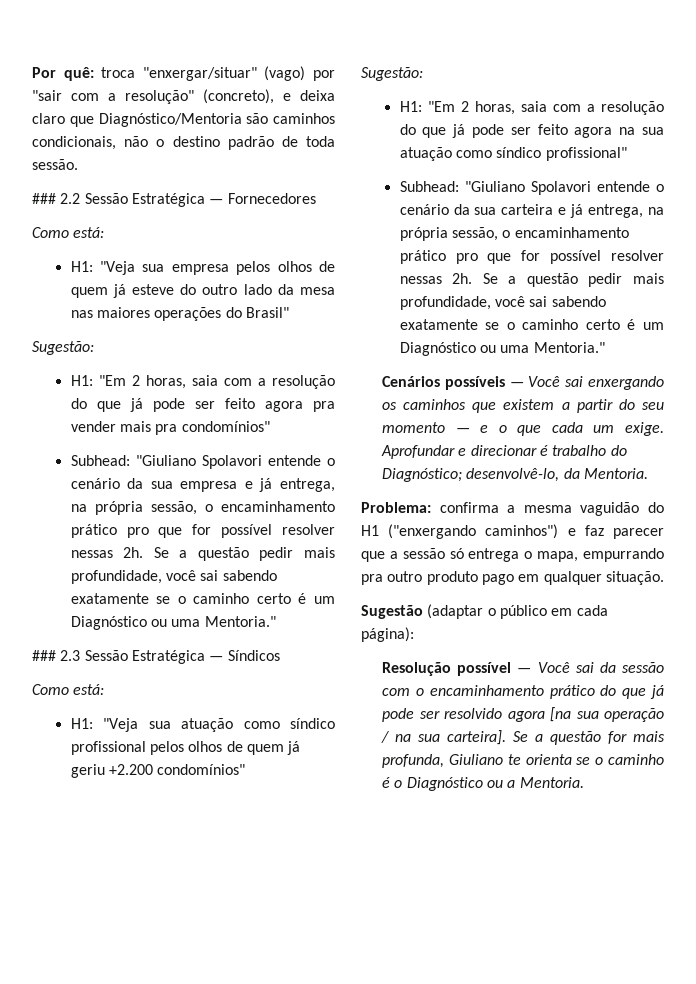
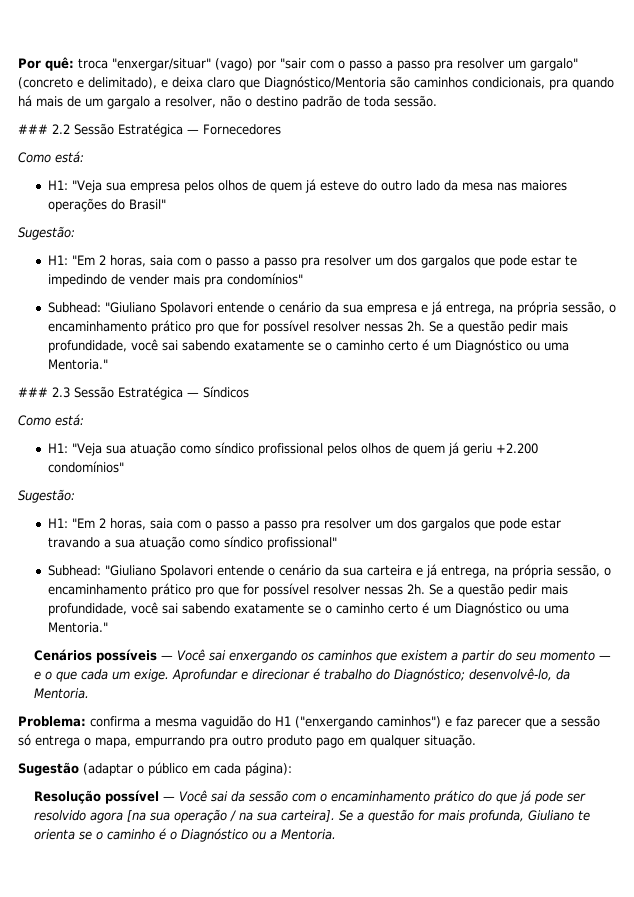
- Por quê: troca "enxergar/situar" (vago) por "sair com a resolução" (concreto), e deixa claro que Diagnóstico/Mentoria são caminhos condicionais, não o destino padrão de toda sessão.
+ Por quê: troca "enxergar/situar" (vago) por "sair com o passo a passo pra resolver um gargalo" (concreto e delimitado), e deixa claro que Diagnóstico/Mentoria são caminhos condicionais, pra quando há mais de um gargalo a resolver, não o destino padrão de toda sessão.
- H1: "Em 2 horas, saia com a resolução do que já pode ser feito agora pra vender mais pra condomínios"
+ H1: "Em 2 horas, saia com o passo a passo pra resolver um dos gargalos que pode estar te impedindo de vender mais pra condomínios"
- H1: "Em 2 horas, saia com a resolução do que já pode ser feito agora na sua atuação como síndico profissional"
+ H1: "Em 2 horas, saia com o passo a passo pra resolver um dos gargalos que pode estar travando a sua atuação como síndico profissional"

